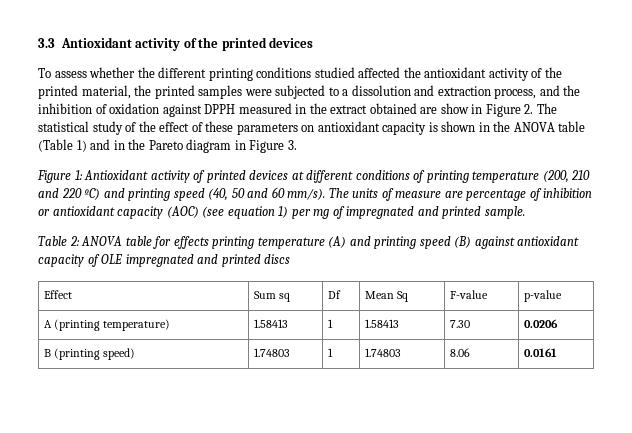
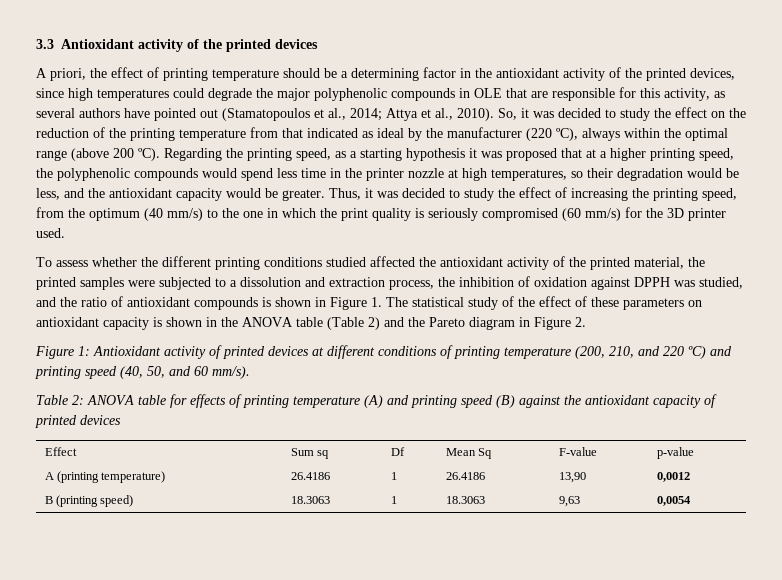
+ A priori, the effect of printing temperature should be a determining factor in the antioxidant activity of the printed devices, since high temperatures could degrade the major polyphenolic compounds in OLE that are responsible for this activity, as several authors have pointed out (Stamatopoulos et al., 2014; Attya et al., 2010). So, it was decided to study the effect on the reduction of the printing temperature from that indicated as ideal by the manufacturer (220 ºC), always within the optimal range (above 200 ºC). Regarding the printing speed, as a starting hypothesis it was proposed that at a higher printing speed, the polyphenolic compounds would spend less time in the printer nozzle at high temperatures, so their degradation would be less, and the antioxidant capacity would be greater. Thus, it was decided to study the effect of increasing the printing speed, from the optimum (40 mm/s) to the one in which the print quality is seriously compromised (60 mm/s) for the 3D printer used.
- To assess whether the different printing conditions studied affected the antioxidant activity of the printed material, the printed samples were subjected to a dissolution and extraction process, and the inhibition of oxidation against DPPH measured in the extract obtained are show in Figure 2. The statistical study of the effect of these parameters on antioxidant capacity is shown in the ANOVA table (Table 1) and in the Pareto diagram in Figure 3.
+ To assess whether the different printing conditions studied affected the antioxidant activity of the printed material, the printed samples were subjected to a dissolution and extraction process, the inhibition of oxidation against DPPH was studied, and the ratio of antioxidant compounds is shown in Figure 1. The statistical study of the effect of these parameters on antioxidant capacity is shown in the ANOVA table (Table 2) and the Pareto diagram in Figure 2.
- Figure 1: Antioxidant activity of printed devices at different conditions of printing temperature (200, 210 and 220 ºC) and printing speed (40, 50 and 60 mm/s). The units of measure are percentage of inhibition or antioxidant capacity (AOC) (see equation 1) per mg of impregnated and printed sample.
+ Figure 1: Antioxidant activity of printed devices at different conditions of printing temperature (200, 210, and 220 ºC) and printing speed (40, 50, and 60 mm/s).
- Table 2: ANOVA table for effects printing temperature (A) and printing speed (B) against antioxidant capacity of OLE impregnated and printed discs
+ Table 2: ANOVA table for effects of printing temperature (A) and printing speed (B) against the antioxidant capacity of printed devices
- A (printing temperature) | 1.58413 | 1 | 1.58413 | 7.30 | 0.0206
+ A (printing temperature) | 26.4186 | 1 | 26.4186 | 13,90 | 0,0012
- B (printing speed) | 1.74803 | 1 | 1.74803 | 8.06 | 0.0161
+ B (printing speed) | 18.3063 | 1 | 18.3063 | 9,63 | 0,0054

